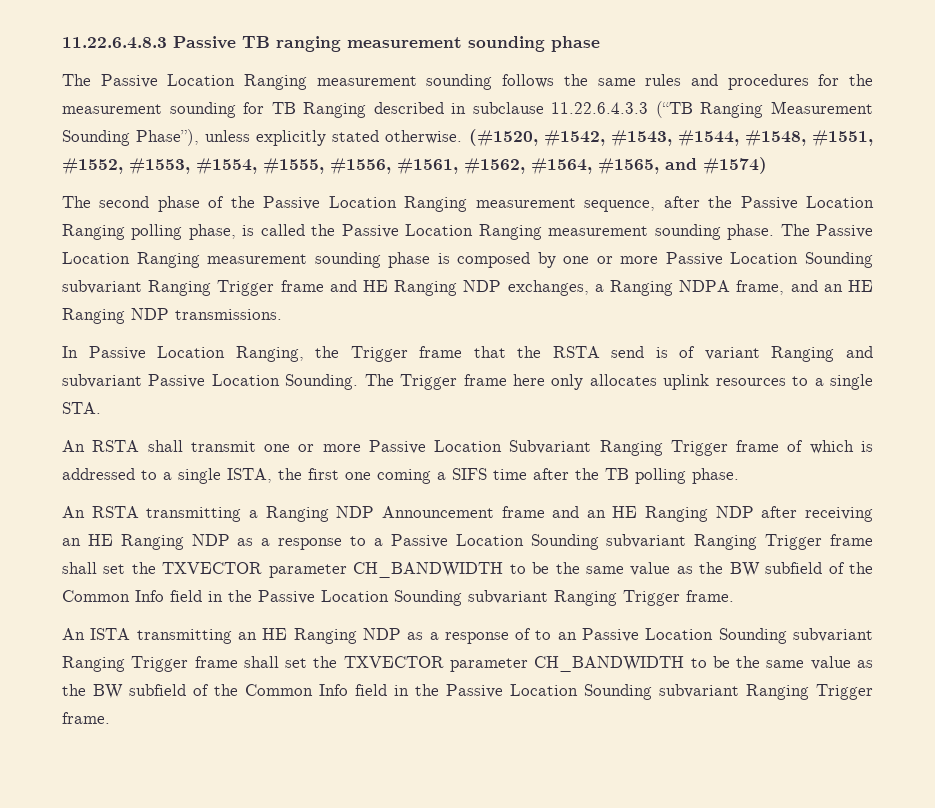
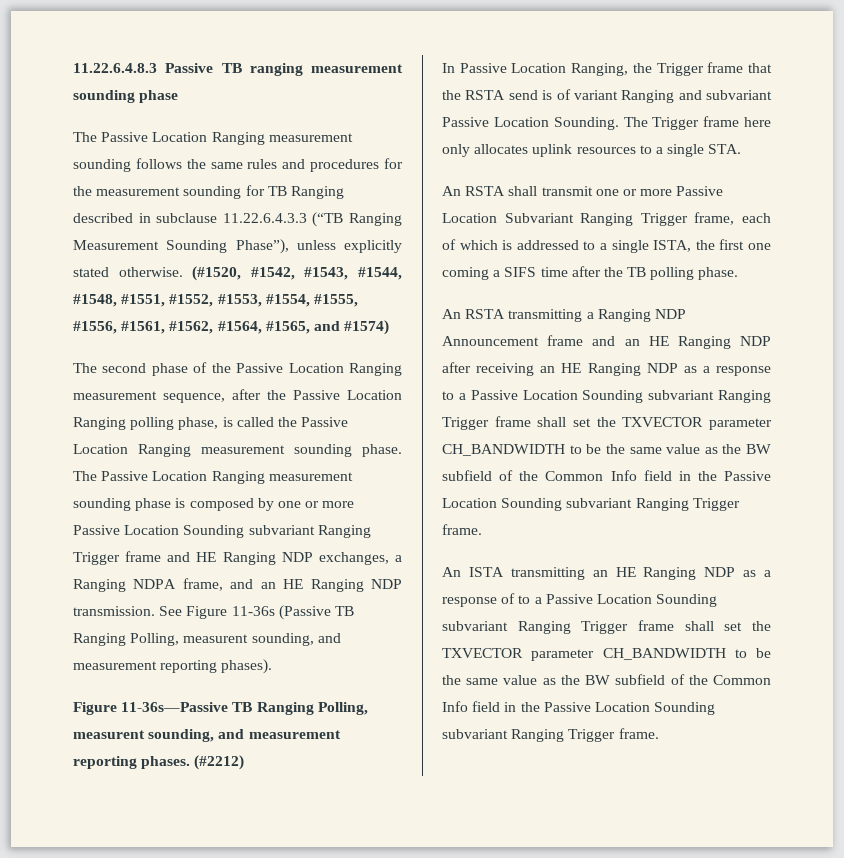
- The Passive Location Ranging measurement sounding phase is composed by one or more Passive Location Sounding subvariant Ranging Trigger frame and HE Ranging NDP exchanges, a Ranging NDPA frame, and an HE Ranging NDP transmissions.
+ The Passive Location Ranging measurement sounding phase is composed by one or more Passive Location Sounding subvariant Ranging Trigger frame and HE Ranging NDP exchanges, a Ranging NDPA frame, and an HE Ranging NDP transmission. See Figure 11-36s (Passive TB Ranging Polling, measurent sounding, and measurement reporting phases).
+ Figure 11-36s—Passive TB Ranging Polling, measurent sounding, and measurement reporting phases. (#2212)
- An RSTA shall transmit one or more Passive Location Subvariant Ranging Trigger frame of which is addressed to a single ISTA, the first one coming a SIFS time after the TB polling phase.
+ An RSTA shall transmit one or more Passive Location Subvariant Ranging Trigger frame, each of which is addressed to a single ISTA, the first one coming a SIFS time after the TB polling phase.
- An ISTA transmitting an HE Ranging NDP as a response of to an Passive Location Sounding subvariant Ranging Trigger frame shall set the TXVECTOR parameter CH_BANDWIDTH to be the same value as the BW subfield of the Common Info field in the Passive Location Sounding subvariant Ranging Trigger frame.
+ An ISTA transmitting an HE Ranging NDP as a response of to a Passive Location Sounding subvariant Ranging Trigger frame shall set the TXVECTOR parameter CH_BANDWIDTH to be the same value as the BW subfield of the Common Info field in the Passive Location Sounding subvariant Ranging Trigger frame.

